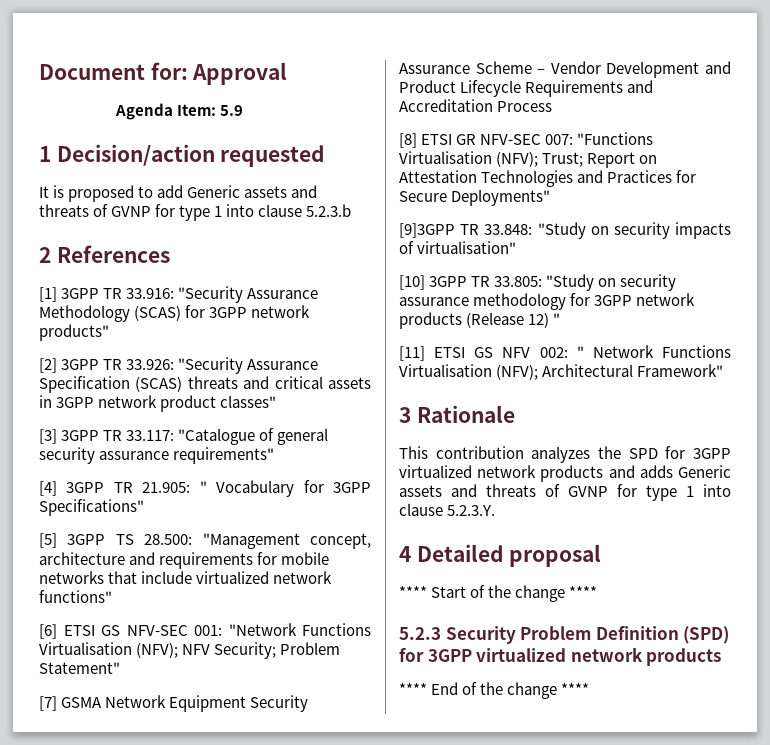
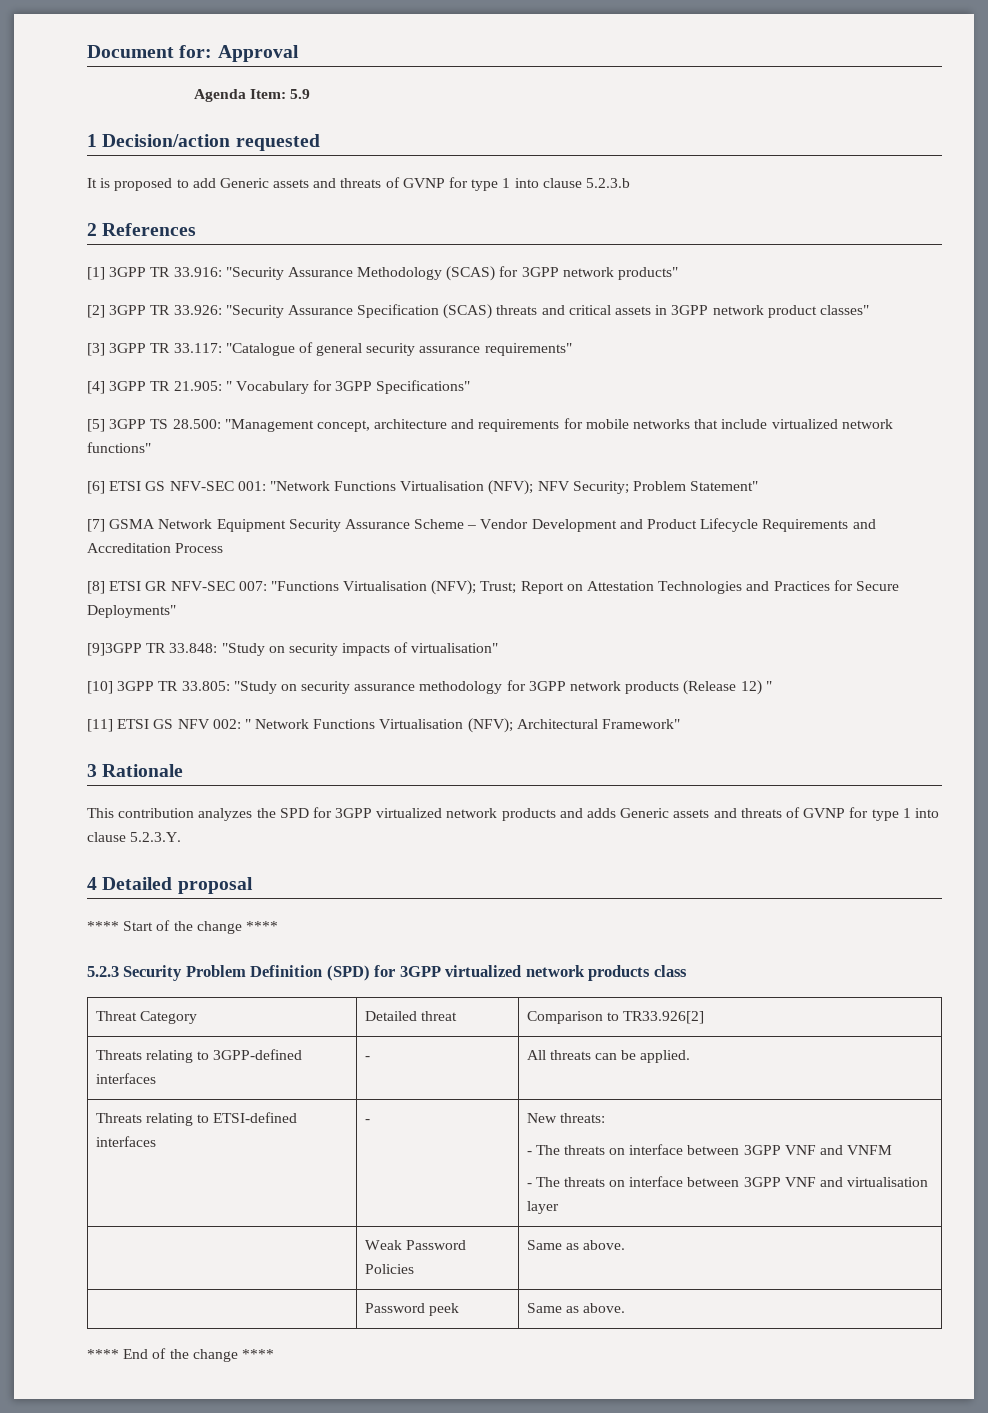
- 5.2.3 Security Problem Definition (SPD) for 3GPP virtualized network products
+ 5.2.3 Security Problem Definition (SPD) for 3GPP virtualized network products class
+ Threat Category | Detailed threat | Comparison to TR33.926[2]
+ Threats relating to 3GPP-defined interfaces | - | All threats can be applied.
+ Threats relating to ETSI-defined interfaces | - | New threats:
+ - The threats on interface between 3GPP VNF and VNFM
+ - The threats on interface between 3GPP VNF and virtualisation layer
+ | Weak Password Policies | Same as above.
+ | Password peek | Same as above.

